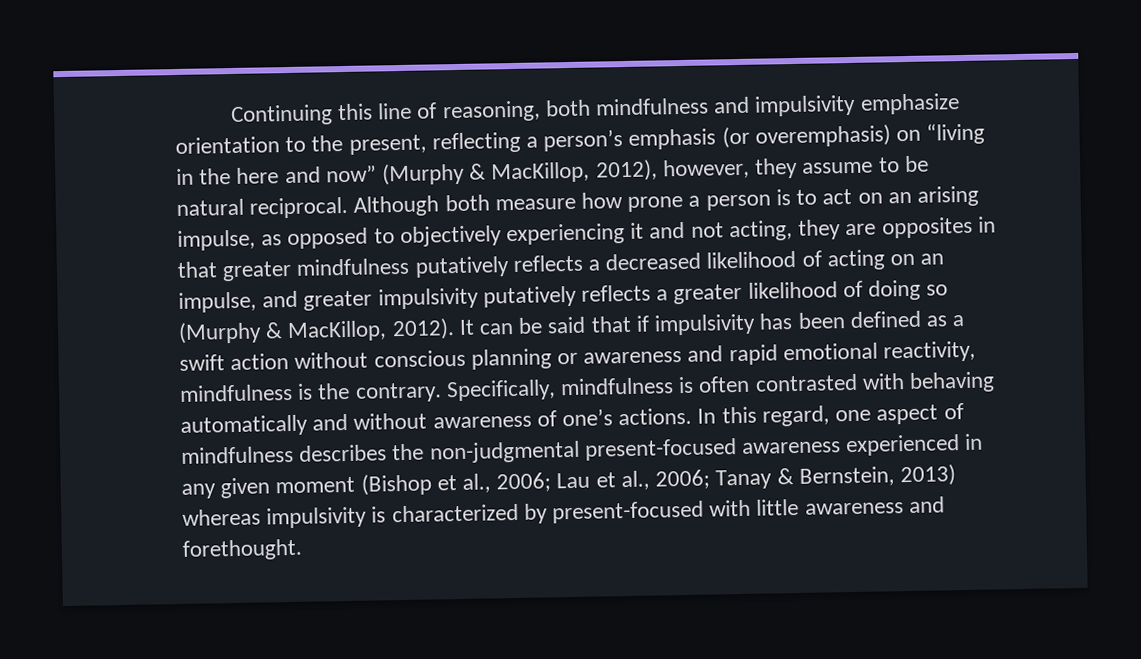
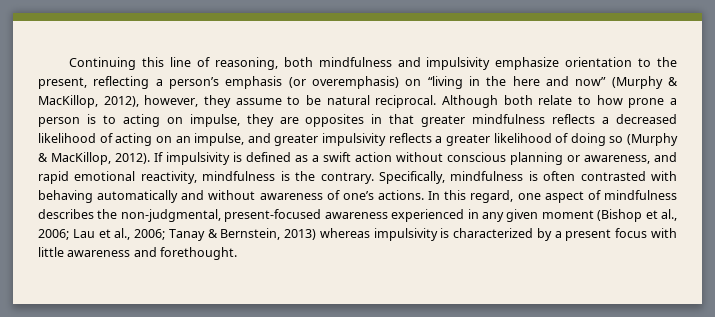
- Although both measure how prone a person is to act on an arising impulse, as opposed to objectively experiencing it and not acting, they are opposites in that greater mindfulness putatively reflects a decreased likelihood of acting on an impulse, and greater impulsivity putatively reflects a greater likelihood of doing so (Murphy & MacKillop, 2012).
+ Although both relate to how prone a person is to acting on impulse, they are opposites in that greater mindfulness reflects a decreased likelihood of acting on an impulse, and greater impulsivity reflects a greater likelihood of doing so (Murphy & MacKillop, 2012).
- It can be said that if impulsivity has been defined as a swift action without conscious planning or awareness and rapid emotional reactivity, mindfulness is the contrary.
+ If impulsivity is defined as a swift action without conscious planning or awareness, and rapid emotional reactivity, mindfulness is the contrary.
- In this regard, one aspect of mindfulness describes the non-judgmental present-focused awareness experienced in any given moment (Bishop et al., 2006; Lau et al., 2006; Tanay & Bernstein, 2013) whereas impulsivity is characterized by present-focused with little awareness and forethought.
+ In this regard, one aspect of mindfulness describes the non-judgmental, present-focused awareness experienced in any given moment (Bishop et al., 2006; Lau et al., 2006; Tanay & Bernstein, 2013) whereas impulsivity is characterized by a present focus with little awareness and forethought.

